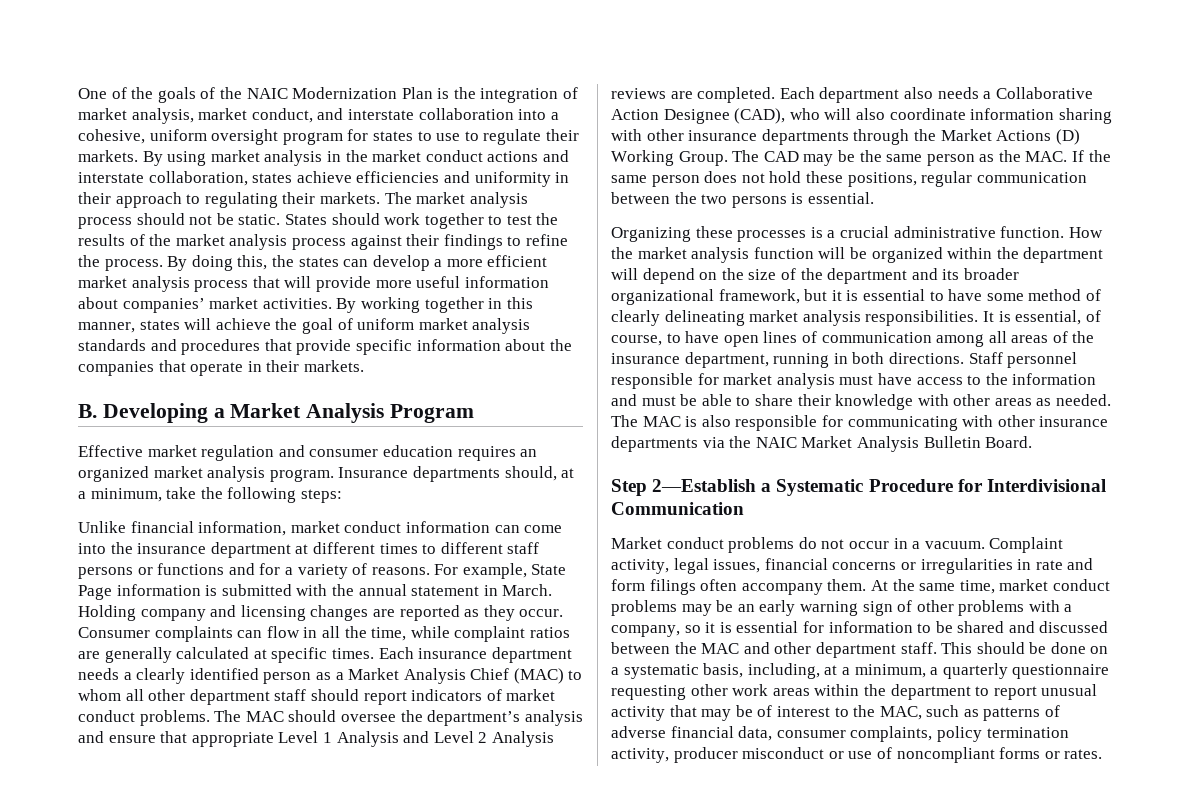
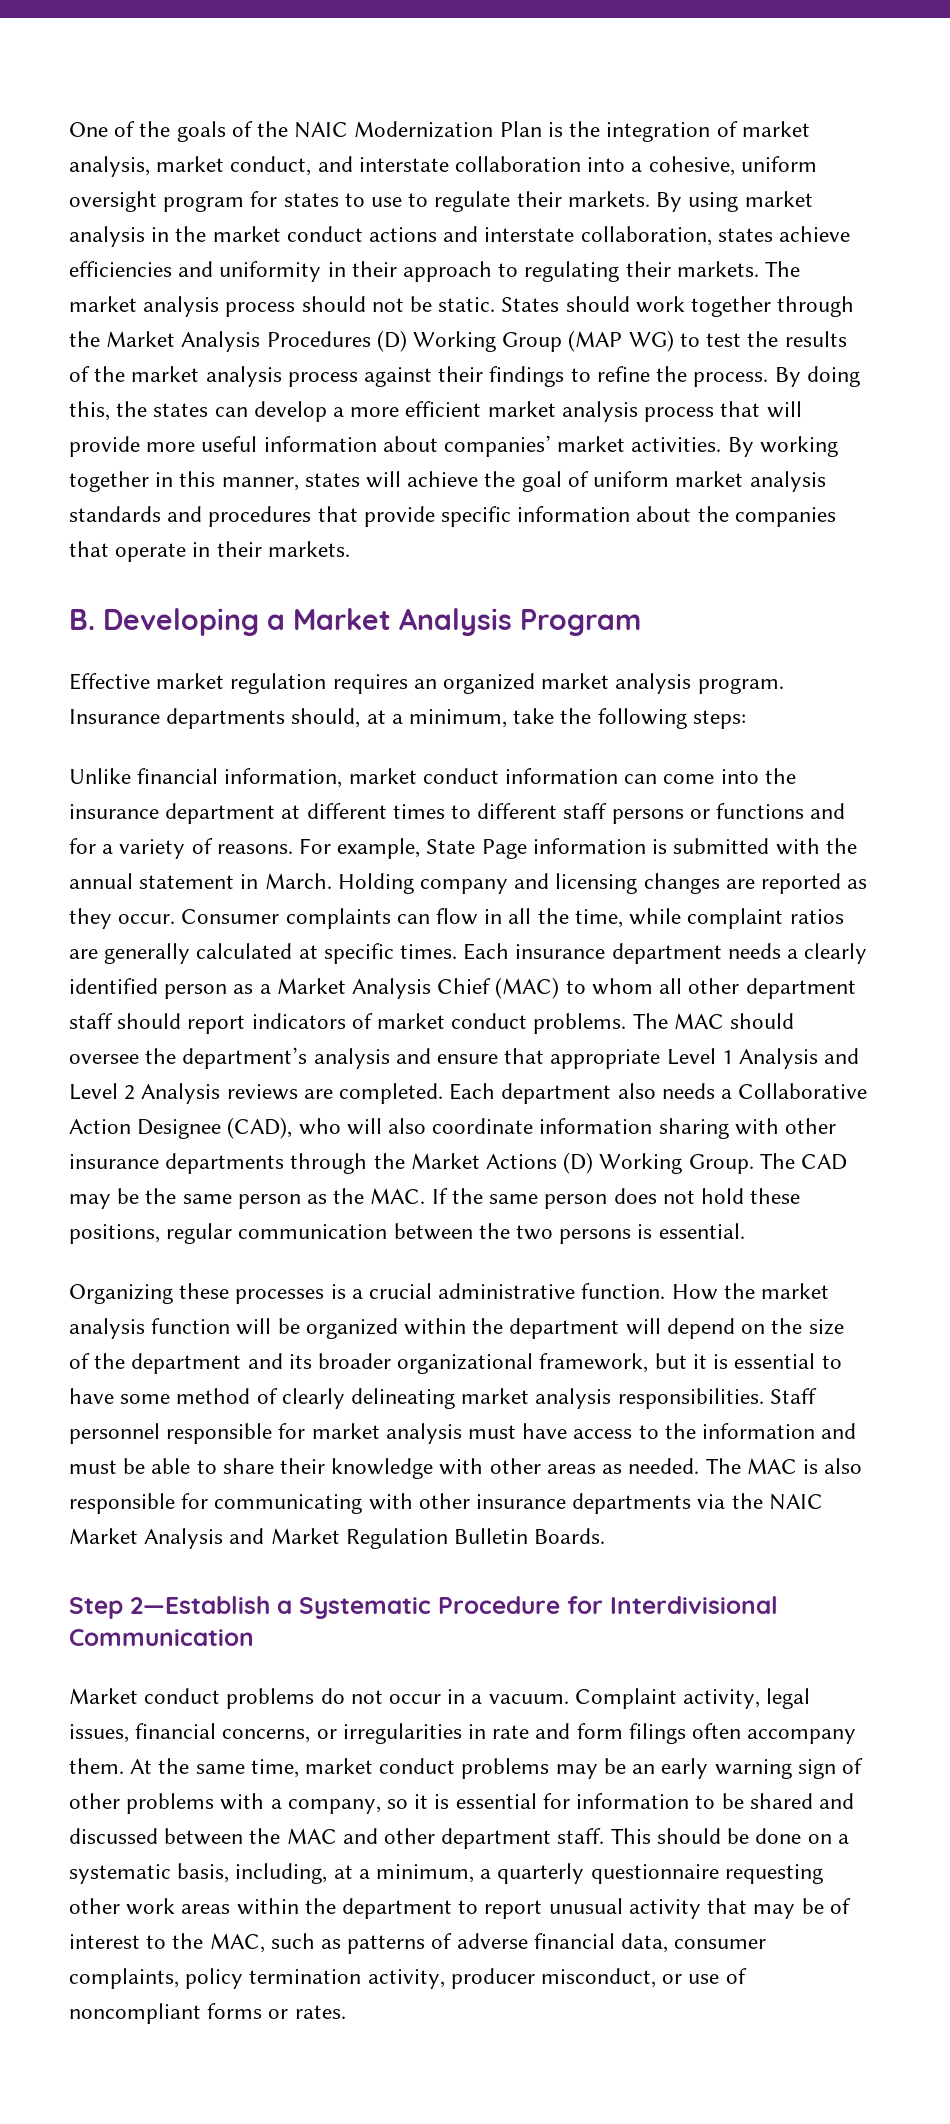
- States should work together to test the results of the market analysis process against their findings to refine the process.
+ States should work together through the Market Analysis Procedures (D) Working Group (MAP WG) to test the results of the market analysis process against their findings to refine the process.
- Effective market regulation and consumer education requires an organized market analysis program.
+ Effective market regulation requires an organized market analysis program.
- It is essential, of course, to have open lines of communication among all areas of the insurance department, running in both directions.
- The MAC is also responsible for communicating with other insurance departments via the NAIC Market Analysis Bulletin Board.
+ The MAC is also responsible for communicating with other insurance departments via the NAIC Market Analysis and Market Regulation Bulletin Boards.
- Complaint activity, legal issues, financial concerns or irregularities in rate and form filings often accompany them.
+ Complaint activity, legal issues, financial concerns, or irregularities in rate and form filings often accompany them.
- This should be done on a systematic basis, including, at a minimum, a quarterly questionnaire requesting other work areas within the department to report unusual activity that may be of interest to the MAC, such as patterns of adverse financial data, consumer complaints, policy termination activity, producer misconduct or use of noncompliant forms or rates.
+ This should be done on a systematic basis, including, at a minimum, a quarterly questionnaire requesting other work areas within the department to report unusual activity that may be of interest to the MAC, such as patterns of adverse financial data, consumer complaints, policy termination activity, producer misconduct, or use of noncompliant forms or rates.

